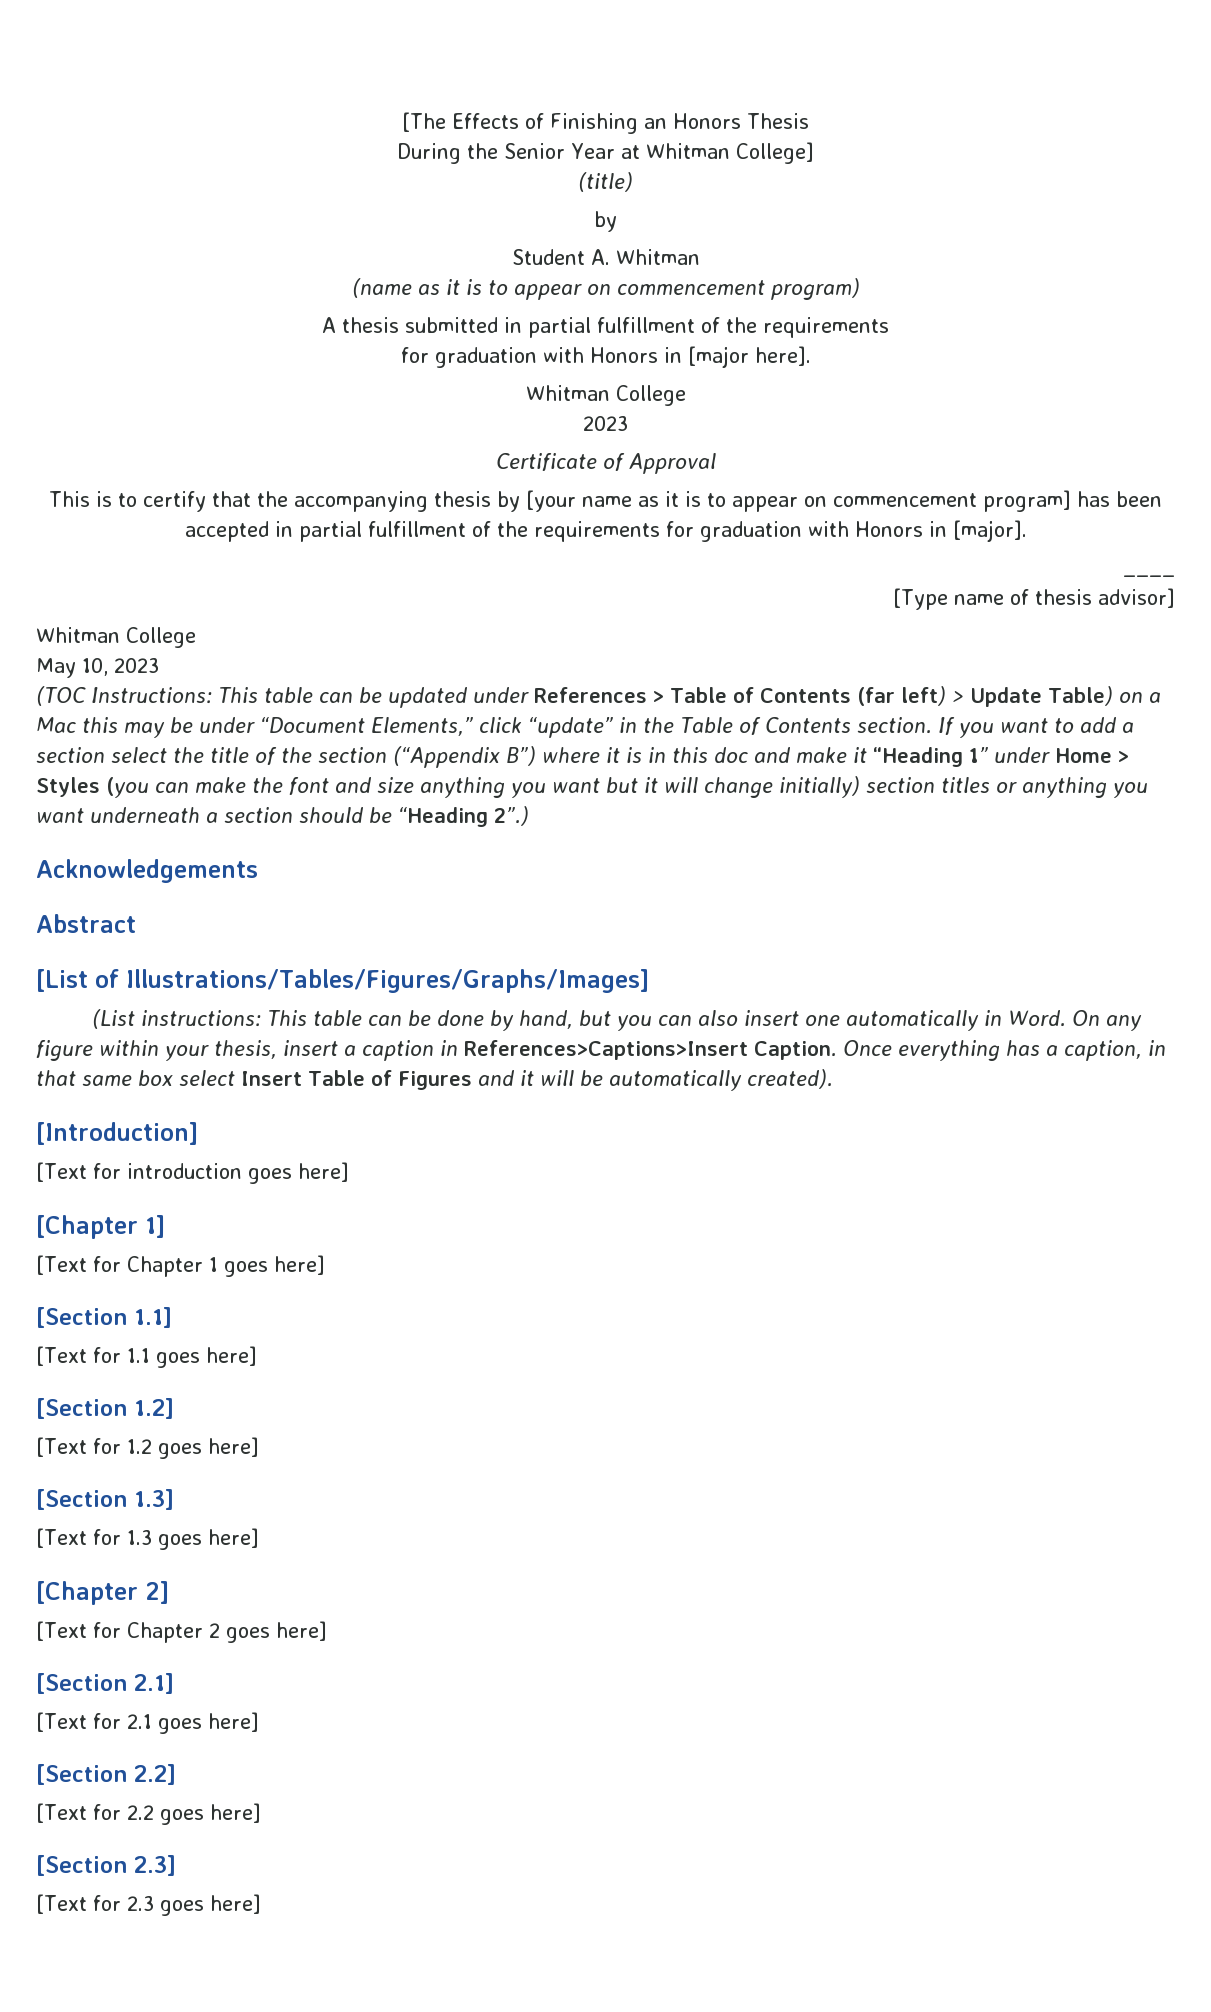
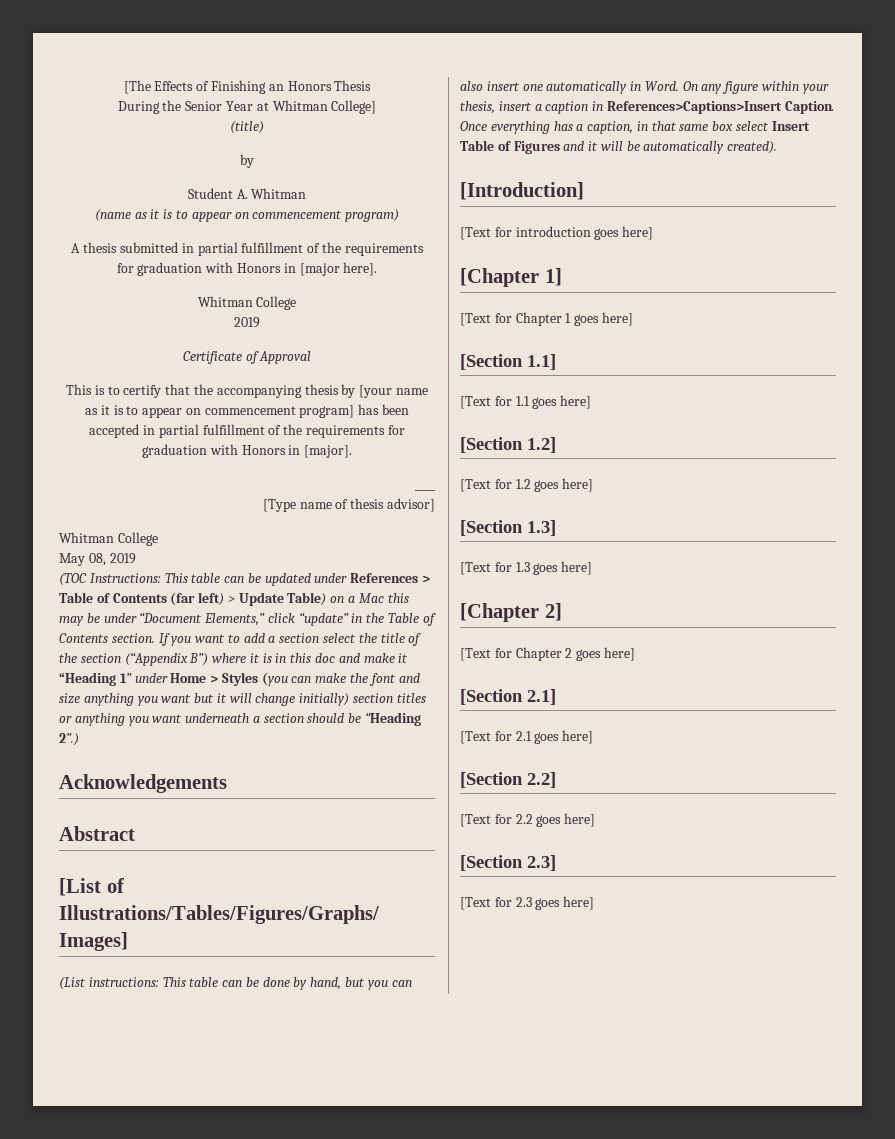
  for graduation with Honors in [major here].
  Whitman College
- 2023
+ 2019
- May 10, 2023
+ May 08, 2019

